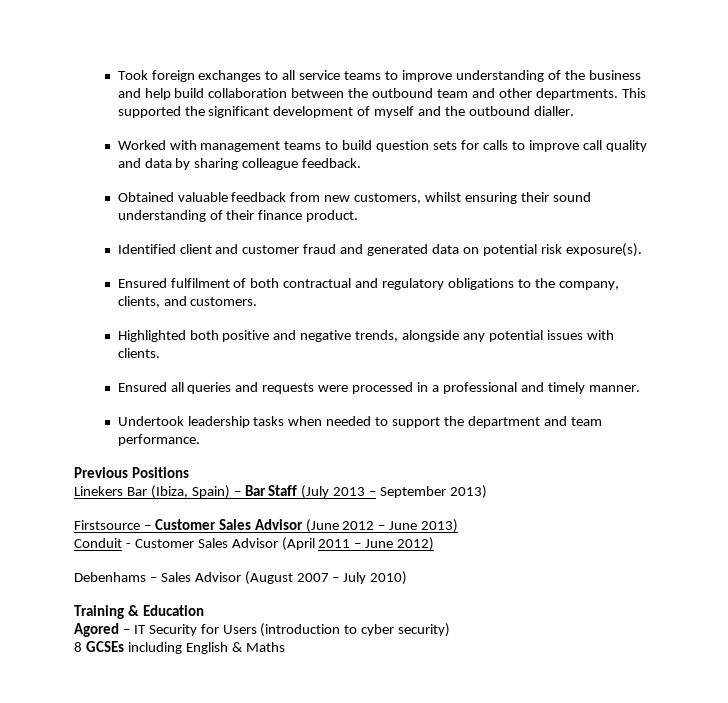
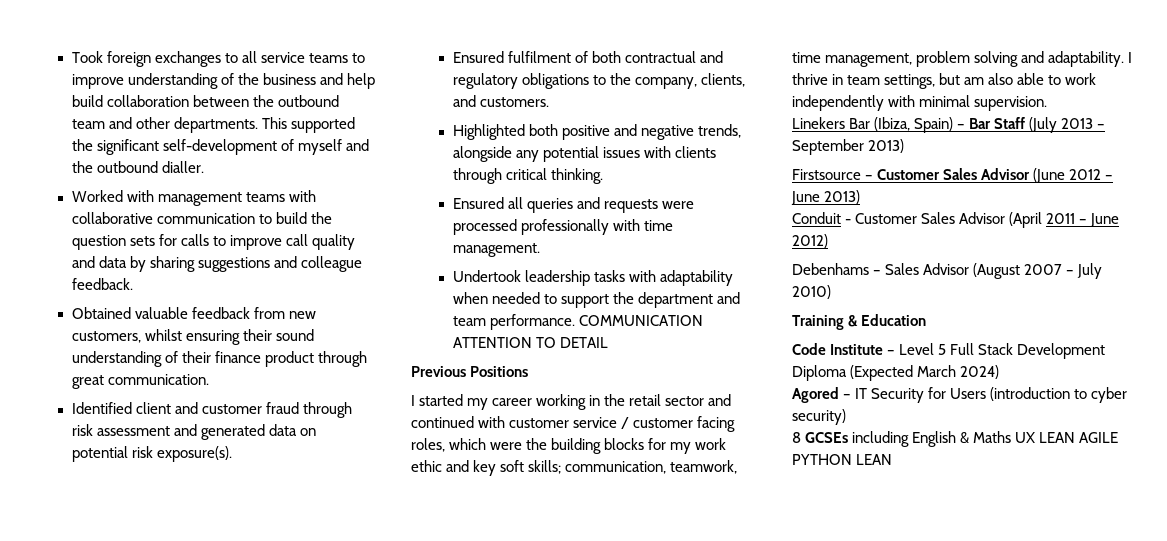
- This supported the significant development of myself and the outbound dialler.
+ This supported the significant self-development of myself and the outbound dialler.
- Worked with management teams to build question sets for calls to improve call quality and data by sharing colleague feedback.
+ Worked with management teams with collaborative communication to build the question sets for calls to improve call quality and data by sharing suggestions and colleague feedback.
- Obtained valuable feedback from new customers, whilst ensuring their sound understanding of their finance product.
+ Obtained valuable feedback from new customers, whilst ensuring their sound understanding of their finance product through great communication.
- Identified client and customer fraud and generated data on potential risk exposure(s).
+ Identified client and customer fraud through risk assessment and generated data on potential risk exposure(s).
- Highlighted both positive and negative trends, alongside any potential issues with clients.
+ Highlighted both positive and negative trends, alongside any potential issues with clients through critical thinking.
- Ensured all queries and requests were processed in a professional and timely manner.
+ Ensured all queries and requests were processed professionally with time management.
- Undertook leadership tasks when needed to support the department and team performance.
+ Undertook leadership tasks with adaptability when needed to support the department and team performance. COMMUNICATION ATTENTION TO DETAIL
  Previous Positions
+ I started my career working in the retail sector and continued with customer service / customer facing roles, which were the building blocks for my work ethic and key soft skills; communication, teamwork, time management, problem solving and adaptability. I thrive in team settings, but am also able to work independently with minimal supervision.
+ Code Institute – Level 5 Full Stack Development Diploma (Expected March 2024)
- 8 GCSEs including English & Maths
+ 8 GCSEs including English & Maths UX LEAN AGILE PYTHON LEAN

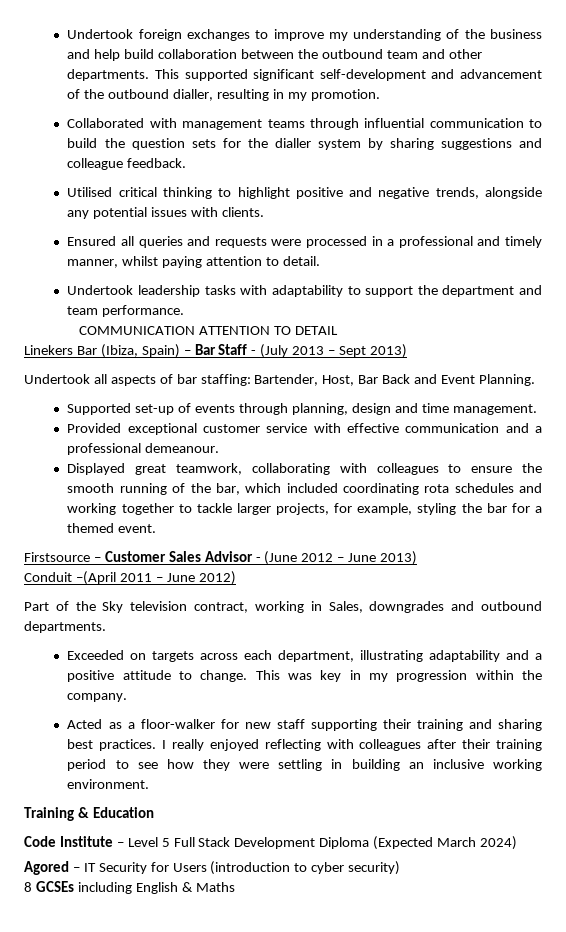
- Took foreign exchanges to all service teams to improve understanding of the business and help build collaboration between the outbound team and other departments.
+ Undertook foreign exchanges to improve my understanding of the business and help build collaboration between the outbound team and other departments.
- This supported the significant self-development of myself and the outbound dialler.
- Worked with management teams with collaborative communication to build the question sets for calls to improve call quality and data by sharing suggestions and colleague feedback.
+ This supported significant self-development and advancement of the outbound dialler, resulting in my promotion.
+ Collaborated with management teams through influential communication to build the question sets for the dialler system by sharing suggestions and colleague feedback.
- Obtained valuable feedback from new customers, whilst ensuring their sound understanding of their finance product through great communication.
- Identified client and customer fraud through risk assessment and generated data on potential risk exposure(s).
- Ensured fulfilment of both contractual and regulatory obligations to the company, clients, and customers.
- Highlighted both positive and negative trends, alongside any potential issues with clients through critical thinking.
+ Utilised critical thinking to highlight positive and negative trends, alongside any potential issues with clients.
- Ensured all queries and requests were processed professionally with time management.
+ Ensured all queries and requests were processed in a professional and timely manner, whilst paying attention to detail.
- Undertook leadership tasks with adaptability when needed to support the department and team performance. COMMUNICATION ATTENTION TO DETAIL
+ Undertook leadership tasks with adaptability to support the department and team performance.
+ COMMUNICATION ATTENTION TO DETAIL
- Previous Positions
- I started my career working in the retail sector and continued with customer service / customer facing roles, which were the building blocks for my work ethic and key soft skills; communication, teamwork, time management, problem solving and adaptability. I thrive in team settings, but am also able to work independently with minimal supervision.
- Linekers Bar (Ibiza, Spain) – Bar Staff (July 2013 – September 2013)
+ Linekers Bar (Ibiza, Spain) – Bar Staff - (July 2013 – Sept 2013)
+ Undertook all aspects of bar staffing: Bartender, Host, Bar Back and Event Planning.
+ Supported set-up of events through planning, design and time management.
+ Provided exceptional customer service with effective communication and a professional demeanour.
+ Displayed great teamwork, collaborating with colleagues to ensure the smooth running of the bar, which included coordinating rota schedules and working together to tackle larger projects, for example, styling the bar for a themed event.
- Firstsource – Customer Sales Advisor (June 2012 – June 2013)
+ Firstsource – Customer Sales Advisor - (June 2012 – June 2013)
- Conduit - Customer Sales Advisor (April 2011 – June 2012)
+ Conduit –(April 2011 – June 2012)
- Debenhams – Sales Advisor (August 2007 – July 2010)
+ Part of the Sky television contract, working in Sales, downgrades and outbound departments.
+ Exceeded on targets across each department, illustrating adaptability and a positive attitude to change. This was key in my progression within the company.
+ Acted as a floor-walker for new staff supporting their training and sharing best practices. I really enjoyed reflecting with colleagues after their training period to see how they were settling in building an inclusive working environment.
- 8 GCSEs including English & Maths UX LEAN AGILE PYTHON LEAN
+ 8 GCSEs including English & Maths

